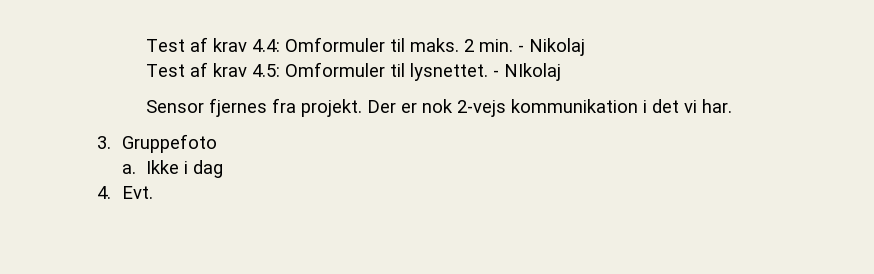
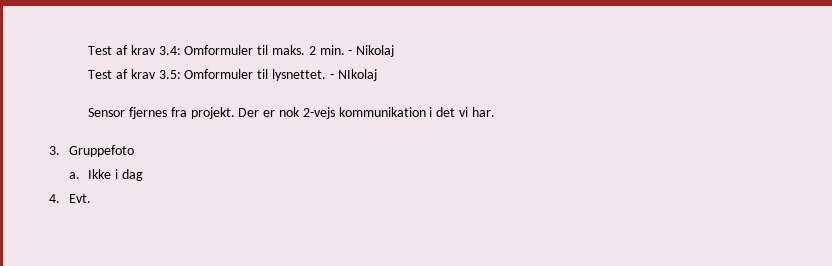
- Test af krav 4.4: Omformuler til maks.
+ Test af krav 3.4: Omformuler til maks.
- Test af krav 4.5: Omformuler til lysnettet.
+ Test af krav 3.5: Omformuler til lysnettet.

